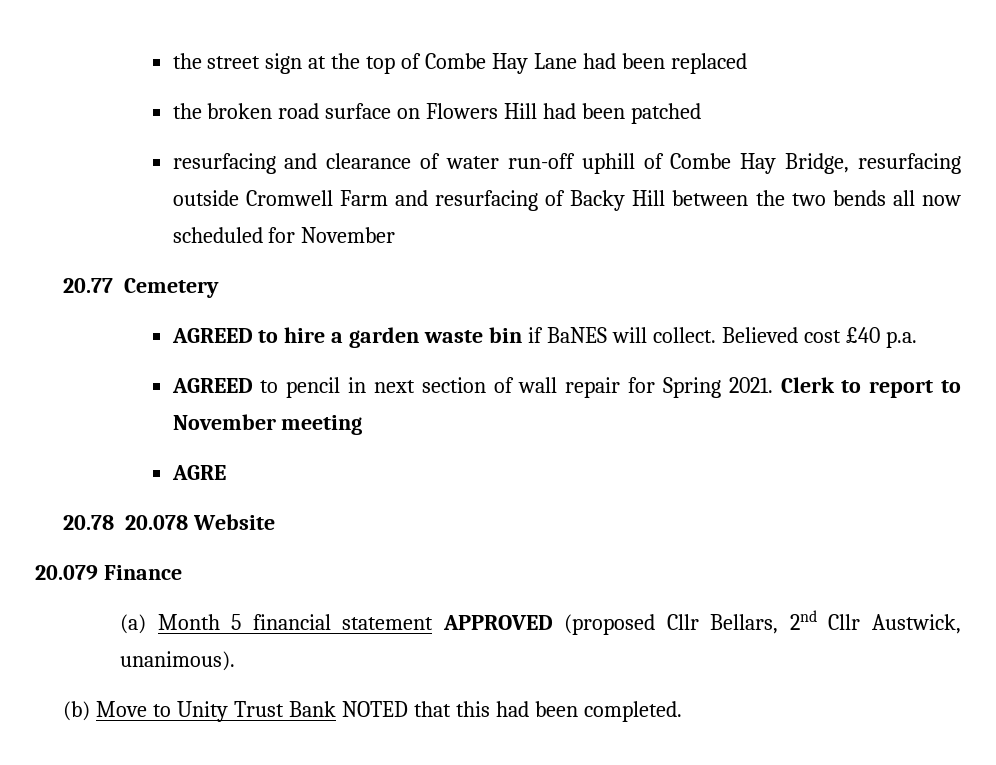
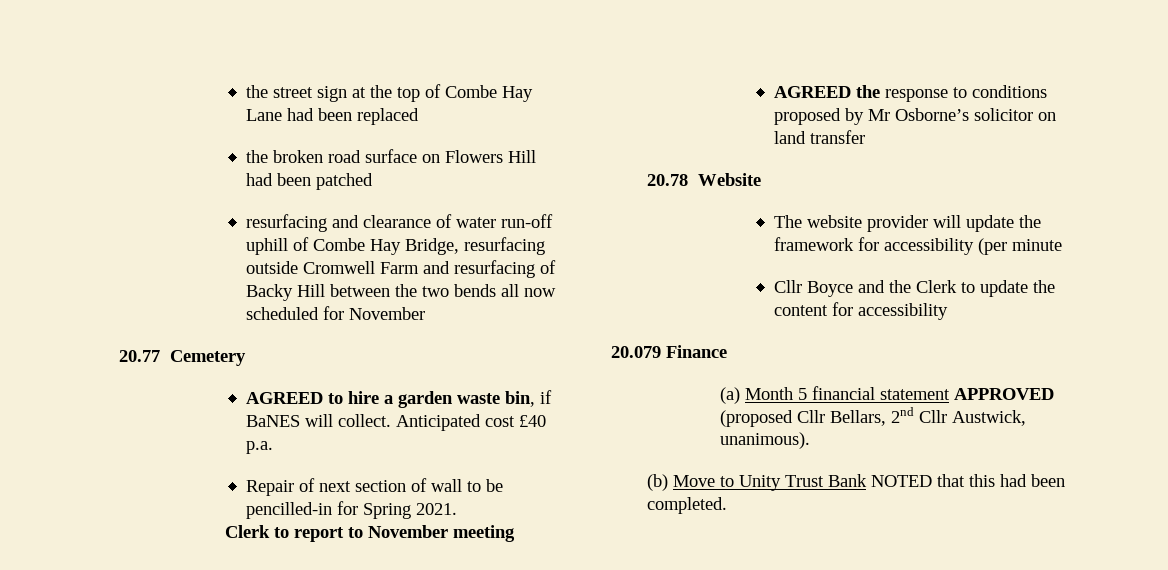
- AGREED to hire a garden waste bin if BaNES will collect.
+ AGREED to hire a garden waste bin, if BaNES will collect.
- Believed cost £40 p.a.
+ Anticipated cost £40 p.a.
- AGREED to pencil in next section of wall repair for Spring 2021. Clerk to report to November meeting
+ Repair of next section of wall to be pencilled-in for Spring 2021.
+ Clerk to report to November meeting
- AGRE
+ AGREED the response to conditions proposed by Mr Osborne’s solicitor on land transfer
- 20.78 20.078 Website
+ 20.78 Website
+ The website provider will update the framework for accessibility (per minute
+ Cllr Boyce and the Clerk to update the content for accessibility

